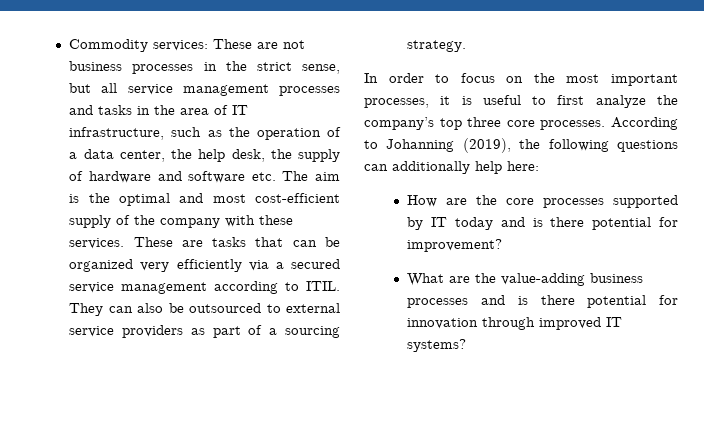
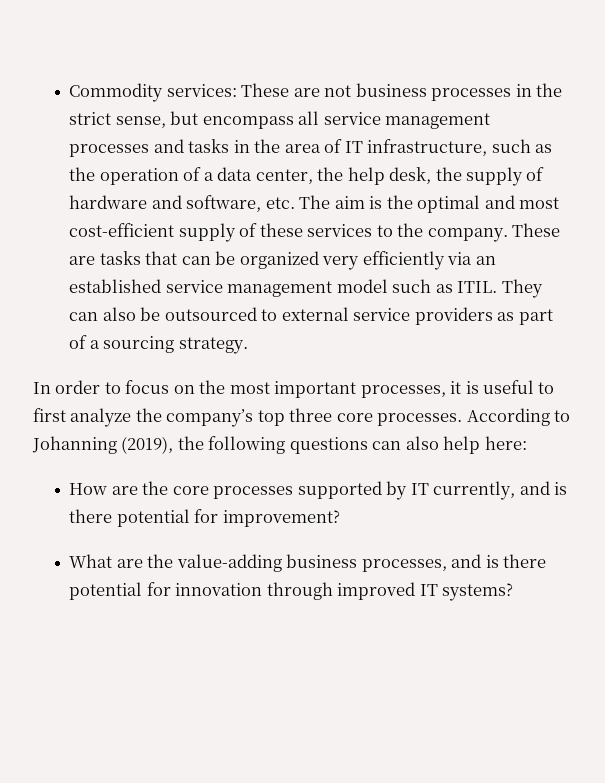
- Commodity services: These are not business processes in the strict sense, but all service management processes and tasks in the area of IT infrastructure, such as the operation of a data center, the help desk, the supply of hardware and software etc. The aim is the optimal and most cost-efficient supply of the company with these services.
+ Commodity services: These are not business processes in the strict sense, but encompass all service management processes and tasks in the area of IT infrastructure, such as the operation of a data center, the help desk, the supply of hardware and software, etc. The aim is the optimal and most cost-efficient supply of these services to the company.
- These are tasks that can be organized very efficiently via a secured service management according to ITIL.
+ These are tasks that can be organized very efficiently via an established service management model such as ITIL.
- According to Johanning (2019), the following questions can additionally help here:
+ According to Johanning (2019), the following questions can also help here:
- How are the core processes supported by IT today and is there potential for improvement?
+ How are the core processes supported by IT currently, and is there potential for improvement?
- What are the value-adding business processes and is there potential for innovation through improved IT systems?
+ What are the value-adding business processes, and is there potential for innovation through improved IT systems?

